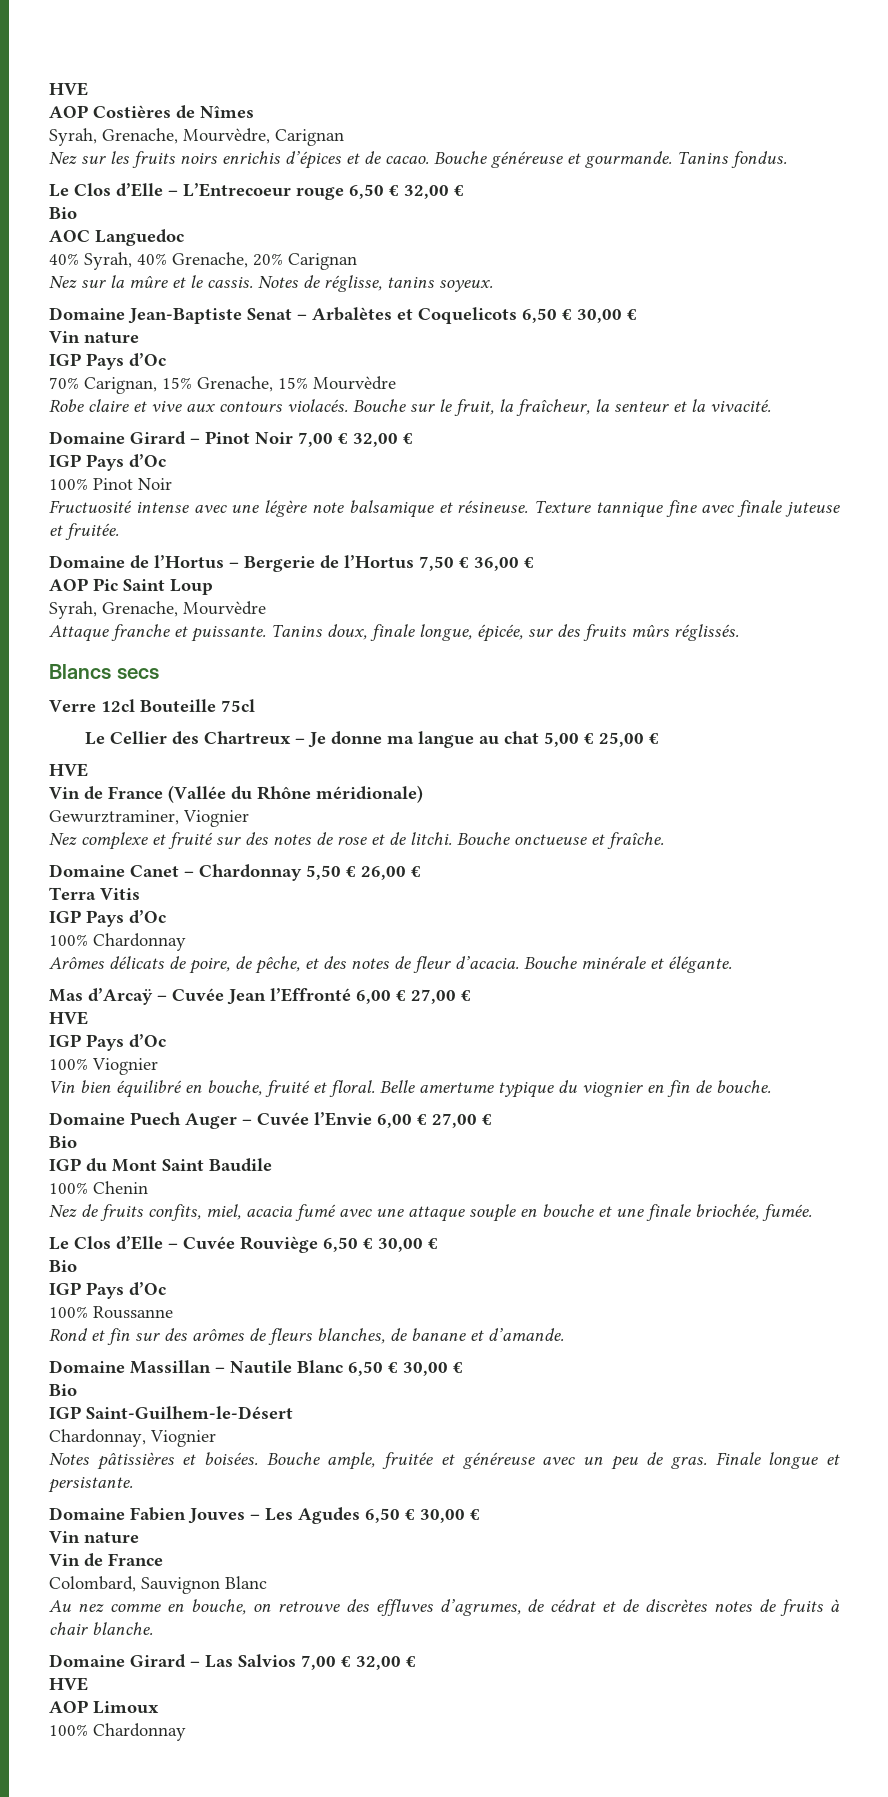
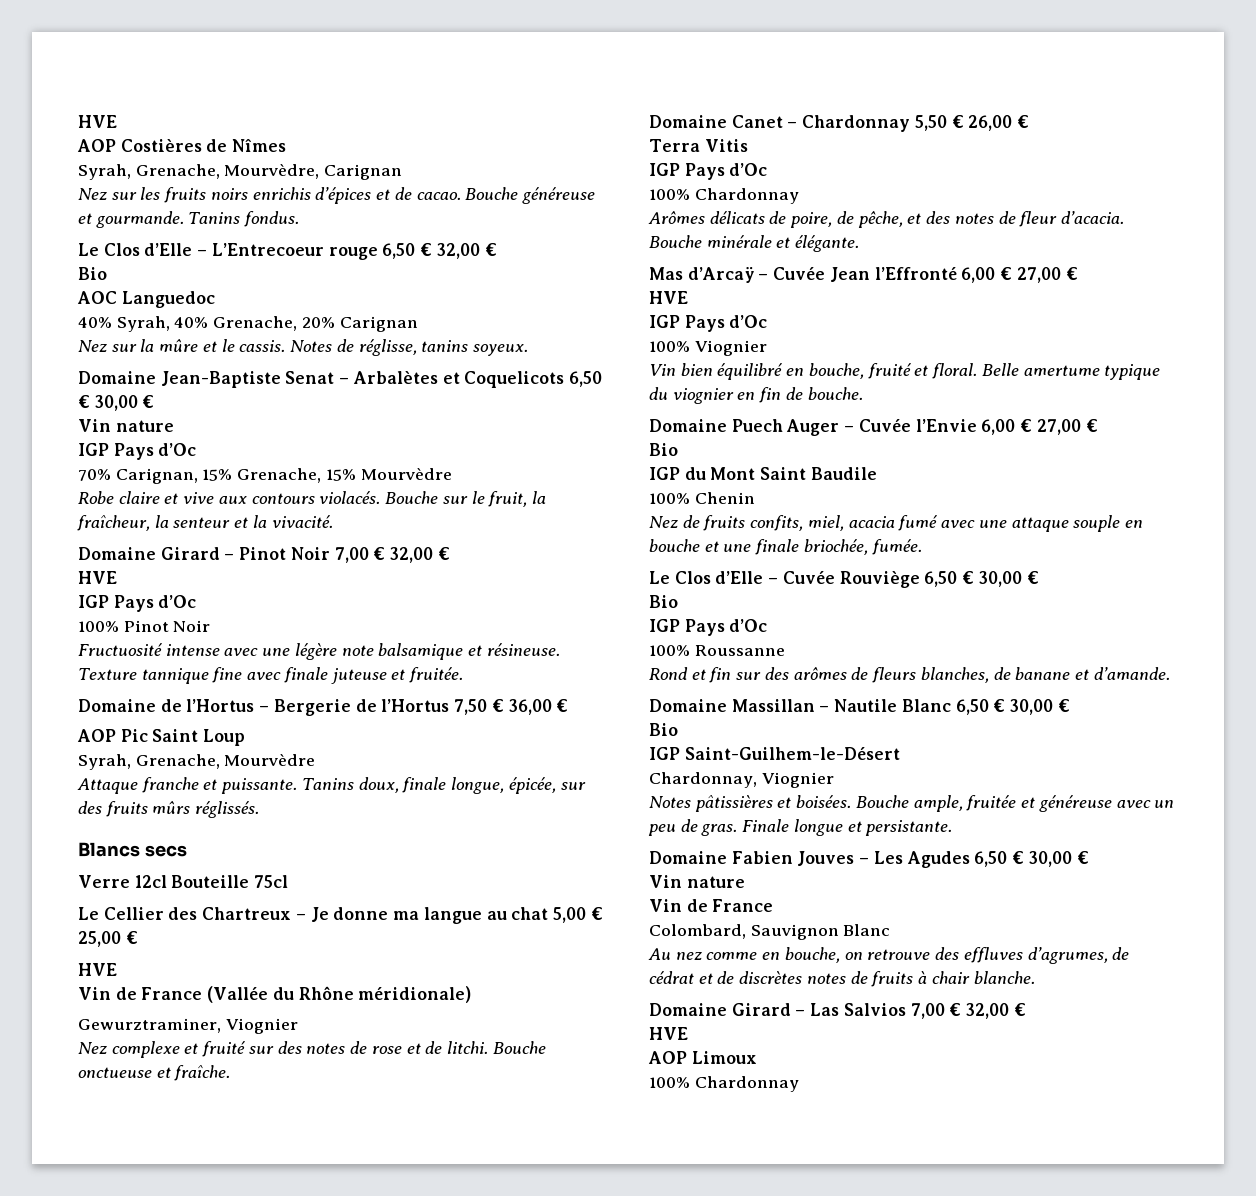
  Domaine Girard – Pinot Noir 7,00 € 32,00 €
+ HVE

